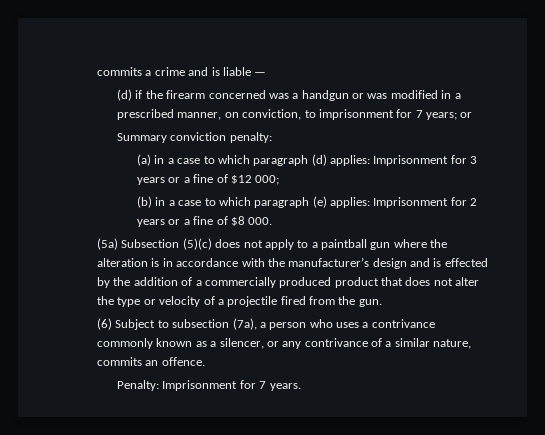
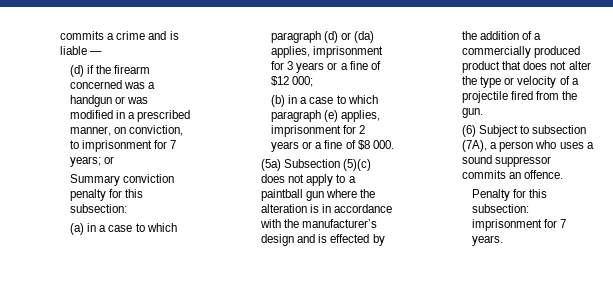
- Summary conviction penalty:
+ Summary conviction penalty for this subsection:
- (a) in a case to which paragraph (d) applies: Imprisonment for 3 years or a fine of $12 000;
+ (a) in a case to which paragraph (d) or (da) applies, imprisonment for 3 years or a fine of $12 000;
- (b) in a case to which paragraph (e) applies: Imprisonment for 2 years or a fine of $8 000.
+ (b) in a case to which paragraph (e) applies, imprisonment for 2 years or a fine of $8 000.
- (6) Subject to subsection (7a), a person who uses a contrivance commonly known as a silencer, or any contrivance of a similar nature, commits an offence.
- Penalty: Imprisonment for 7 years.
+ (6) Subject to subsection (7A), a person who uses a sound suppressor commits an offence.
+ Penalty for this subsection: imprisonment for 7 years.

